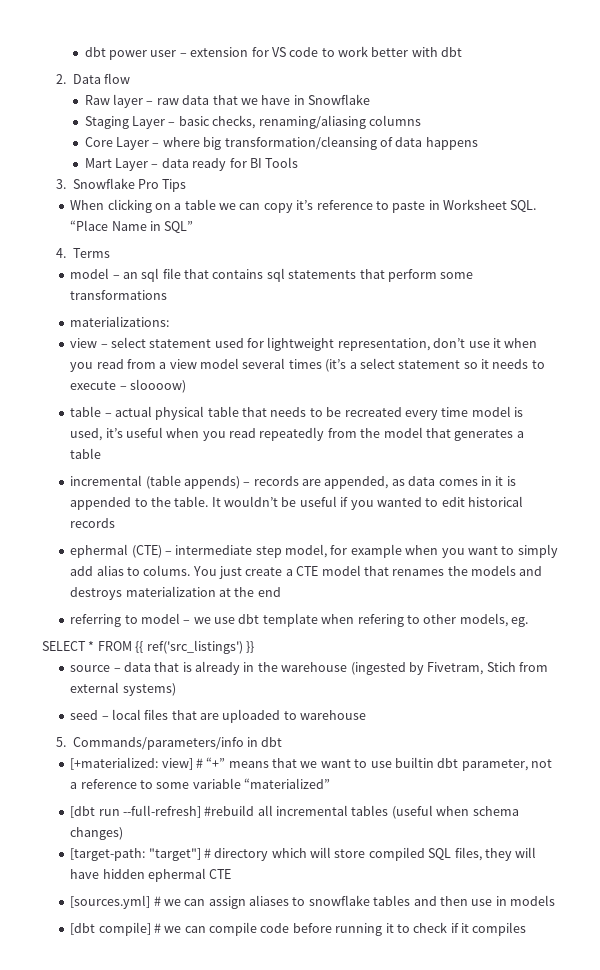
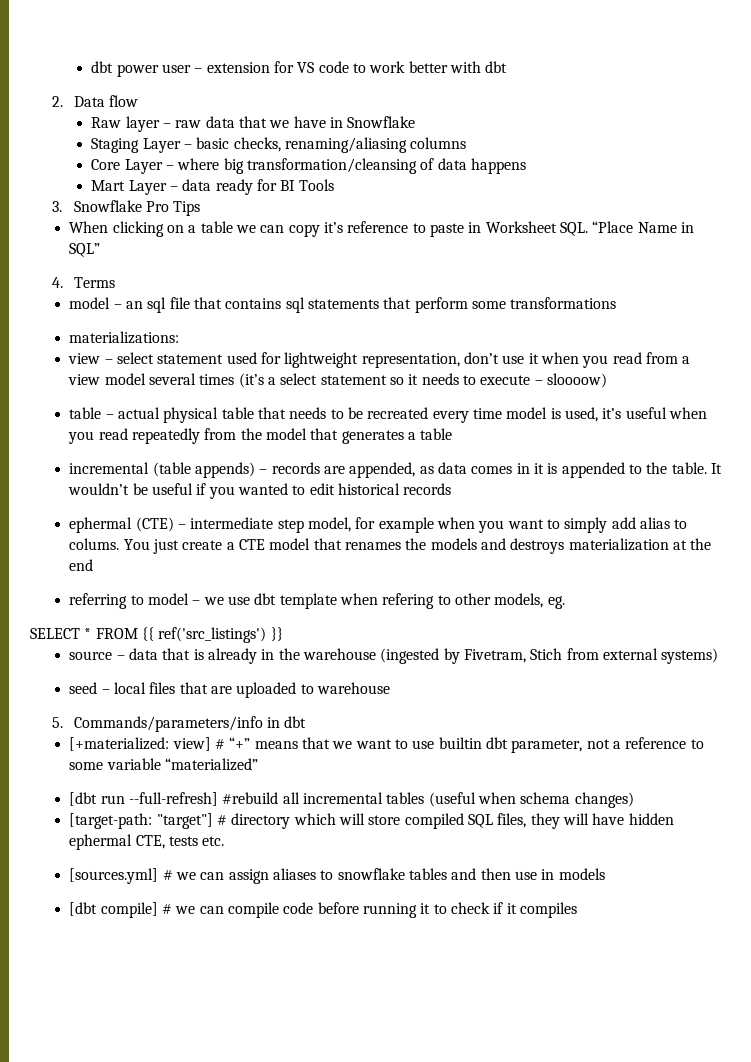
- [target-path: "target"] # directory which will store compiled SQL files, they will have hidden ephermal CTE
+ [target-path: "target"] # directory which will store compiled SQL files, they will have hidden ephermal CTE, tests etc.

